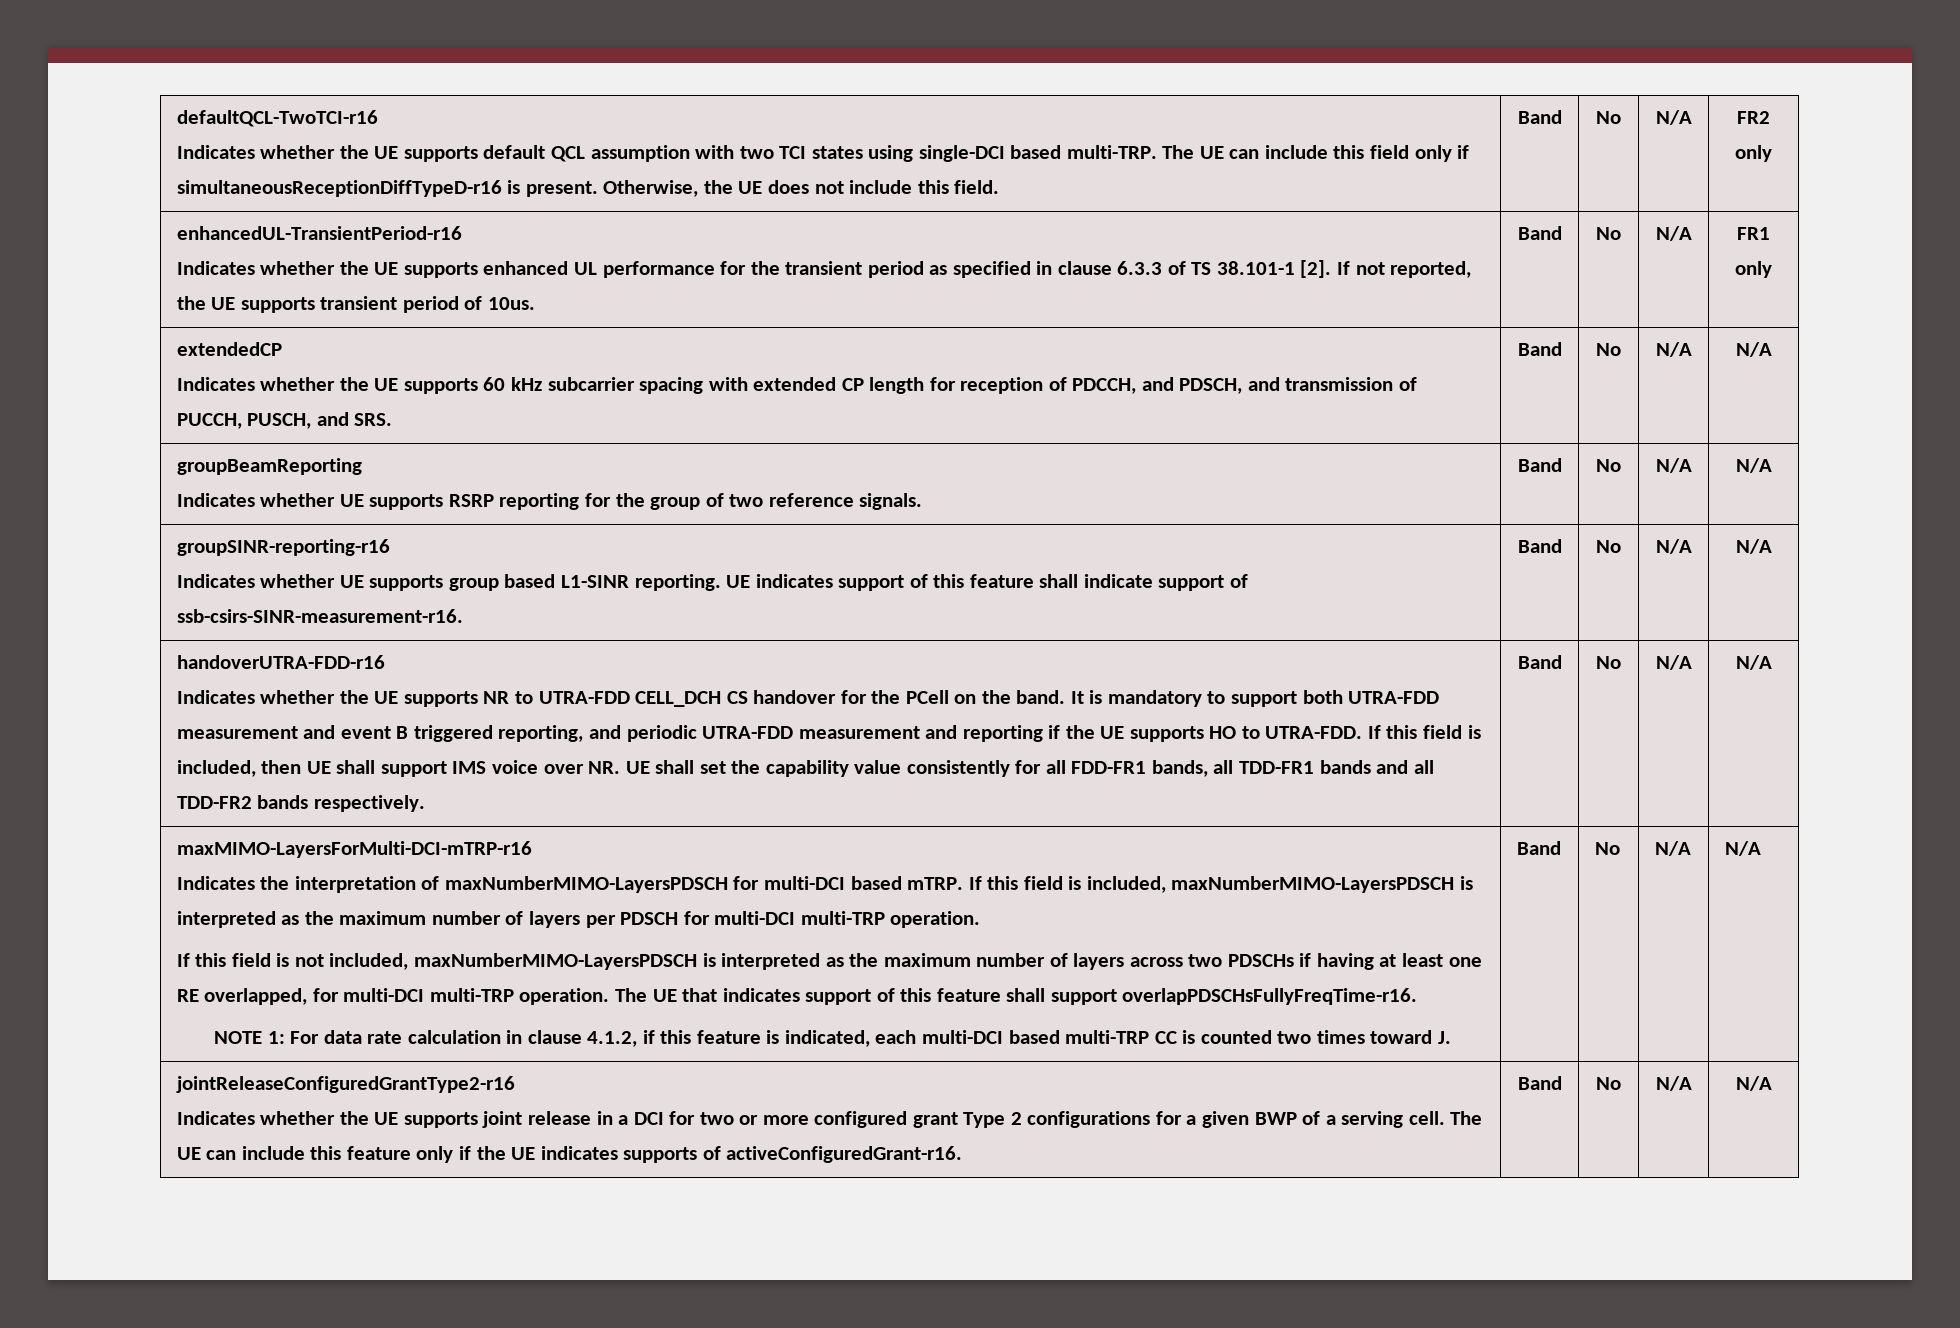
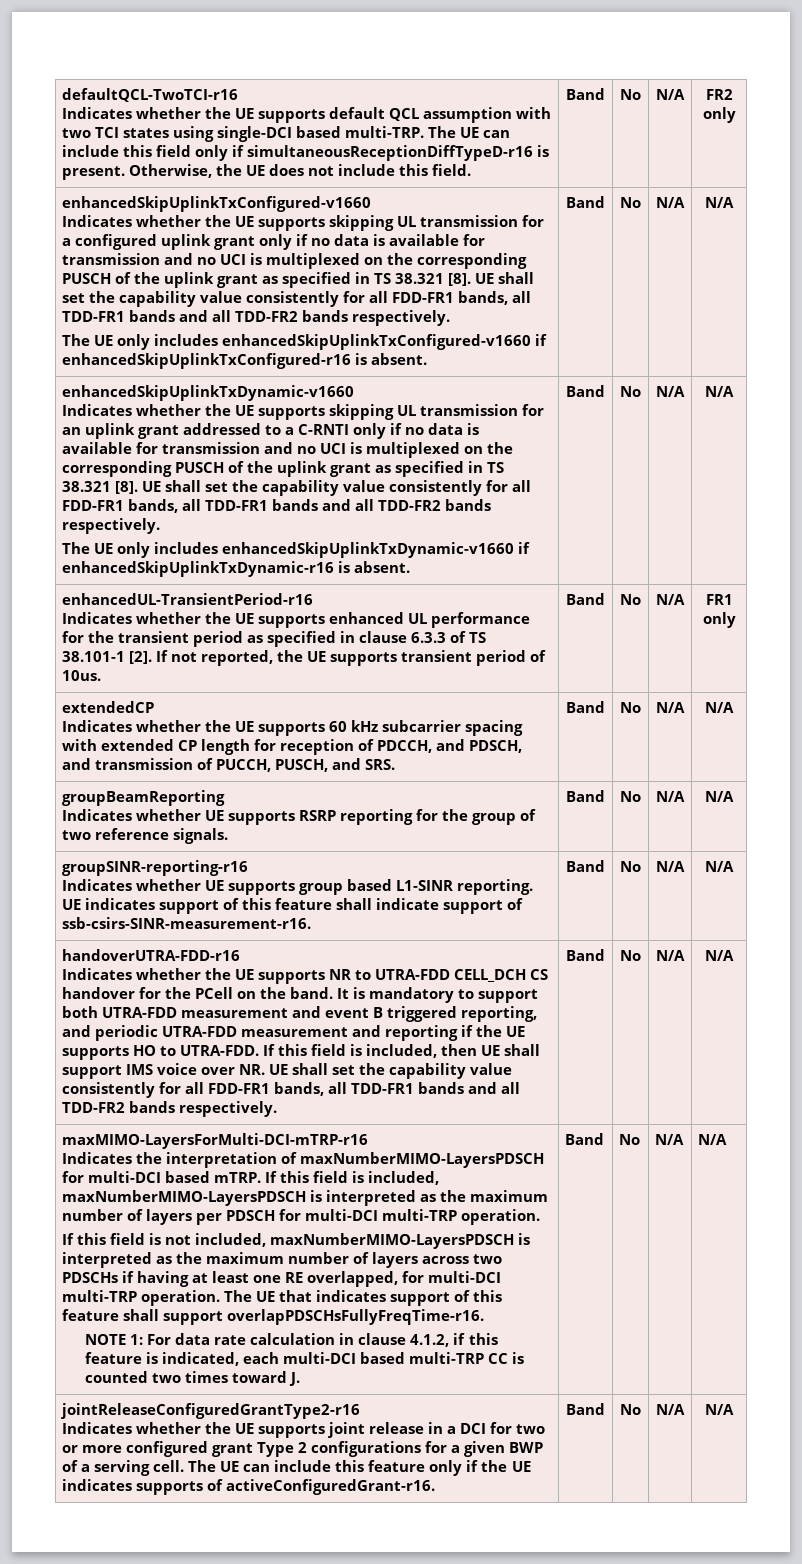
  FR2 only
+ enhancedSkipUplinkTxConfigured-v1660
+ Indicates whether the UE supports skipping UL transmission for a configured uplink grant only if no data is available for transmission and no UCI is multiplexed on the corresponding PUSCH of the uplink grant as specified in TS 38.321 [8]. UE shall set the capability value consistently for all FDD-FR1 bands, all TDD-FR1 bands and all TDD-FR2 bands respectively.
+ The UE only includes enhancedSkipUplinkTxConfigured-v1660 if enhancedSkipUplinkTxConfigured-r16 is absent. | Band | No | N/A | N/A
+ enhancedSkipUplinkTxDynamic-v1660
+ Indicates whether the UE supports skipping UL transmission for an uplink grant addressed to a C-RNTI only if no data is available for transmission and no UCI is multiplexed on the corresponding PUSCH of the uplink grant as specified in TS 38.321 [8]. UE shall set the capability value consistently for all FDD-FR1 bands, all TDD-FR1 bands and all TDD-FR2 bands respectively.
+ The UE only includes enhancedSkipUplinkTxDynamic-v1660 if enhancedSkipUplinkTxDynamic-r16 is absent. | Band | No | N/A | N/A

